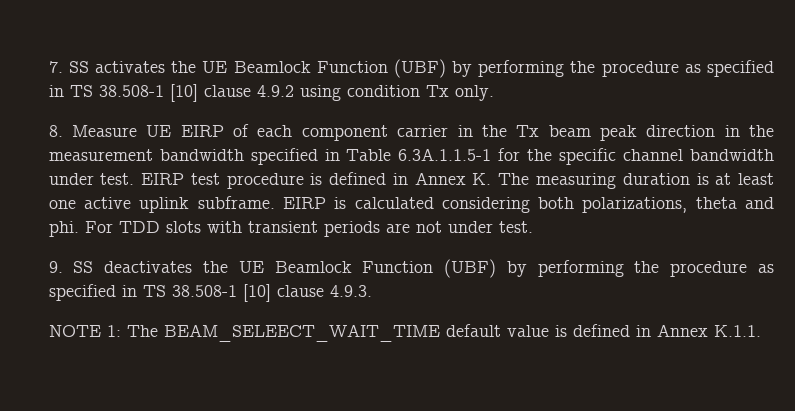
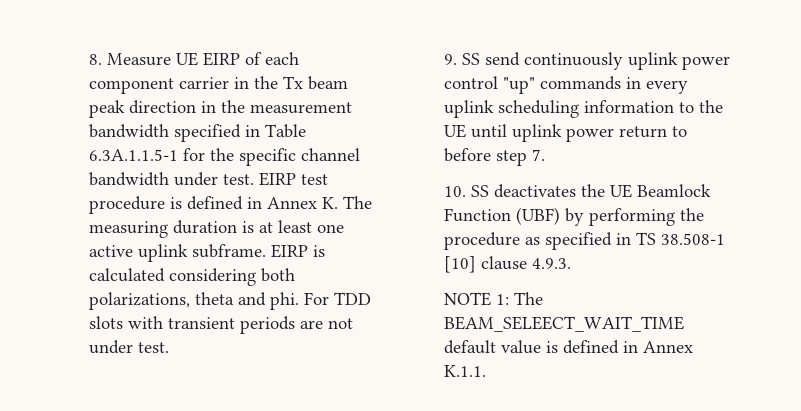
- 7. SS activates the UE Beamlock Function (UBF) by performing the procedure as specified in TS 38.508-1 [10] clause 4.9.2 using condition Tx only.
- 9. SS deactivates the UE Beamlock Function (UBF) by performing the procedure as specified in TS 38.508-1 [10] clause 4.9.3.
+ 9. SS send continuously uplink power control "up" commands in every uplink scheduling information to the UE until uplink power return to before step 7.
+ 10. SS deactivates the UE Beamlock Function (UBF) by performing the procedure as specified in TS 38.508-1 [10] clause 4.9.3.

